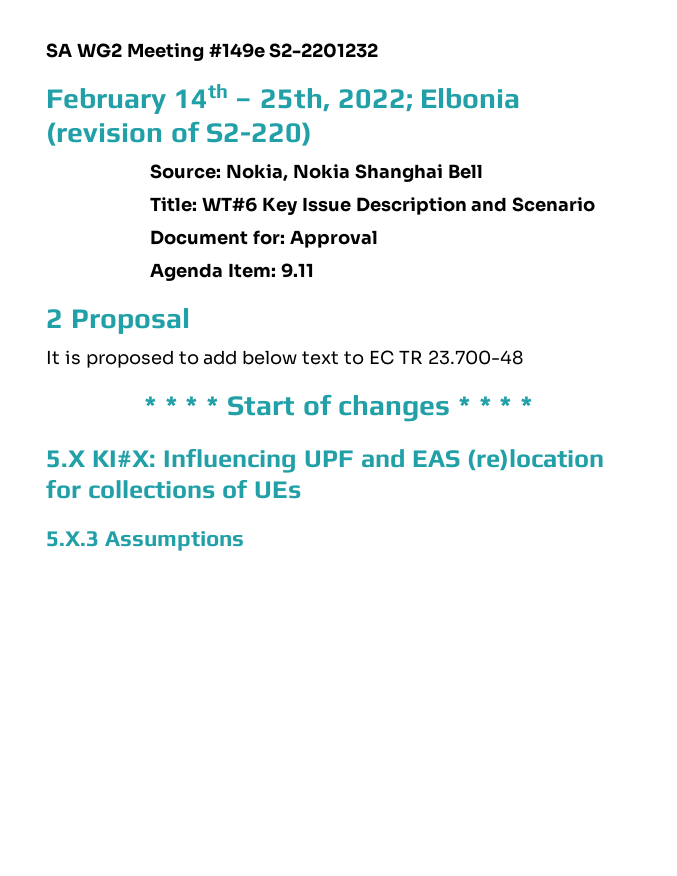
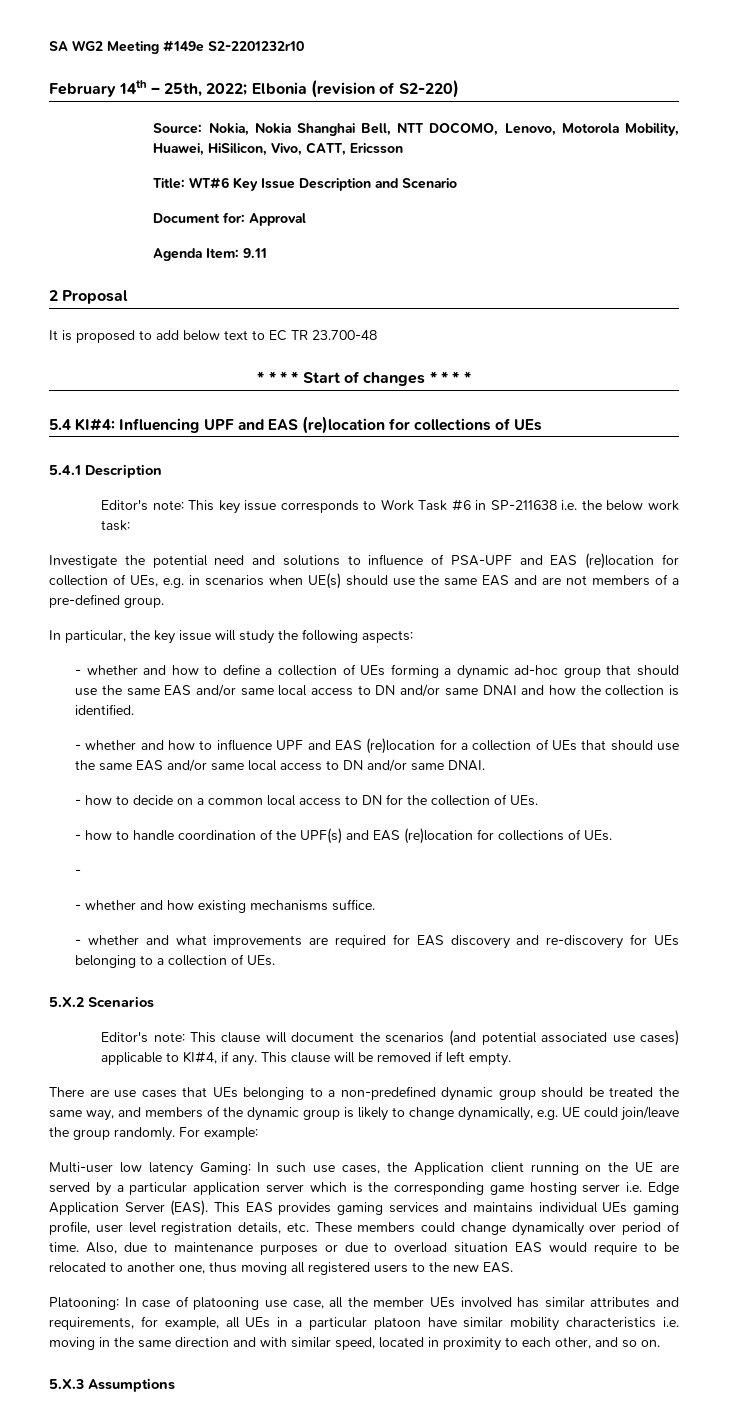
- SA WG2 Meeting #149e S2-2201232
+ SA WG2 Meeting #149e S2-2201232r10
- Source: Nokia, Nokia Shanghai Bell
+ Source: Nokia, Nokia Shanghai Bell, NTT DOCOMO, Lenovo, Motorola Mobility, Huawei, HiSilicon, Vivo, CATT, Ericsson
- 5.X KI#X: Influencing UPF and EAS (re)location for collections of UEs
+ 5.4 KI#4: Influencing UPF and EAS (re)location for collections of UEs
+ 5.4.1 Description
+ Editor's note: This key issue corresponds to Work Task #6 in SP-211638 i.e. the below work task:
+ Investigate the potential need and solutions to influence of PSA-UPF and EAS (re)location for collection of UEs, e.g. in scenarios when UE(s) should use the same EAS and are not members of a pre-defined group.
+ In particular, the key issue will study the following aspects:
+ - whether and how to define a collection of UEs forming a dynamic ad-hoc group that should use the same EAS and/or same local access to DN and/or same DNAI and how the collection is identified.
+ - whether and how to influence UPF and EAS (re)location for a collection of UEs that should use the same EAS and/or same local access to DN and/or same DNAI.
+ - how to decide on a common local access to DN for the collection of UEs.
+ - how to handle coordination of the UPF(s) and EAS (re)location for collections of UEs.
+ -
+ - whether and how existing mechanisms suffice.
+ - whether and what improvements are required for EAS discovery and re-discovery for UEs belonging to a collection of UEs.
+ 5.X.2 Scenarios
+ Editor's note: This clause will document the scenarios (and potential associated use cases) applicable to KI#4, if any. This clause will be removed if left empty.
+ There are use cases that UEs belonging to a non-predefined dynamic group should be treated the same way, and members of the dynamic group is likely to change dynamically, e.g. UE could join/leave the group randomly. For example:
+ Multi-user low latency Gaming: In such use cases, the Application client running on the UE are served by a particular application server which is the corresponding game hosting server i.e. Edge Application Server (EAS). This EAS provides gaming services and maintains individual UEs gaming profile, user level registration details, etc. These members could change dynamically over period of time. Also, due to maintenance purposes or due to overload situation EAS would require to be relocated to another one, thus moving all registered users to the new EAS.
+ Platooning: In case of platooning use case, all the member UEs involved has similar attributes and requirements, for example, all UEs in a particular platoon have similar mobility characteristics i.e. moving in the same direction and with similar speed, located in proximity to each other, and so on.

